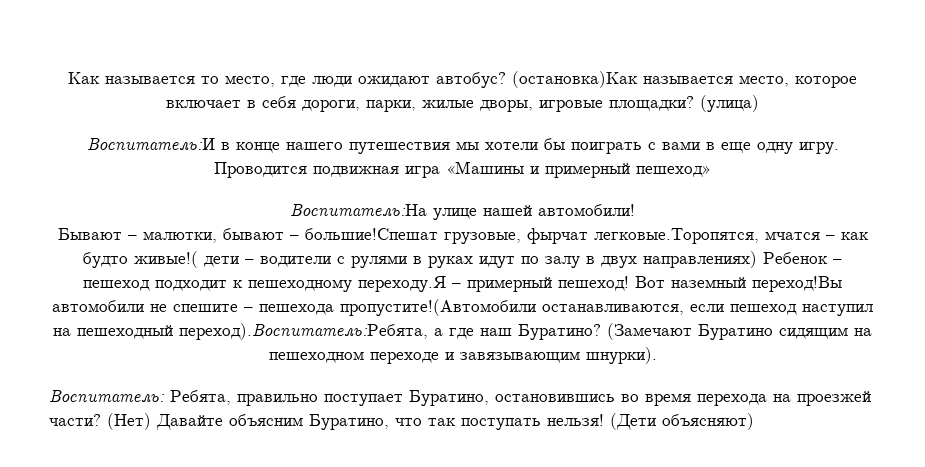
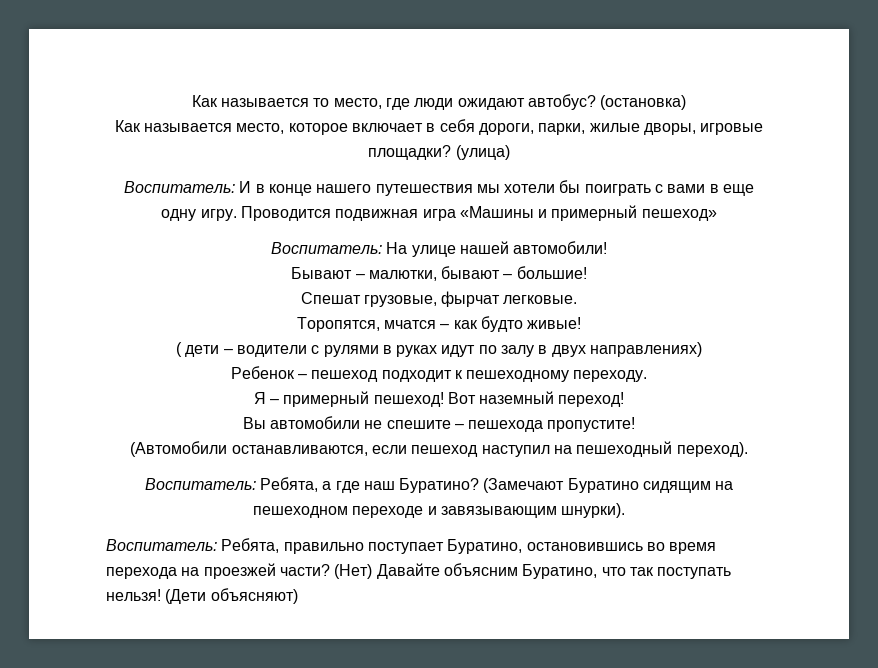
- (остановка)Как называется место, которое включает в себя дороги, парки, жилые дворы, игровые площадки?
+ (остановка)
+ Как называется место, которое включает в себя дороги, парки, жилые дворы, игровые площадки?
- Воспитатель:И в конце нашего путешествия мы хотели бы поиграть с вами в еще одну игру.
+ Воспитатель: И в конце нашего путешествия мы хотели бы поиграть с вами в еще одну игру.
- Воспитатель:На улице нашей автомобили!
+ Воспитатель: На улице нашей автомобили!
- Бывают – малютки, бывают – большие!Спешат грузовые, фырчат легковые.Торопятся, мчатся – как будто живые!( дети – водители с рулями в руках идут по залу в двух направлениях) Ребенок – пешеход подходит к пешеходному переходу.Я – примерный пешеход!
+ Бывают – малютки, бывают – большие!
+ Спешат грузовые, фырчат легковые.
+ Торопятся, мчатся – как будто живые!
+ ( дети – водители с рулями в руках идут по залу в двух направлениях)
+ Ребенок – пешеход подходит к пешеходному переходу.
+ Я – примерный пешеход!
- Вот наземный переход!Вы автомобили не спешите – пешехода пропустите!(Автомобили останавливаются, если пешеход наступил на пешеходный переход).Воспитатель:Ребята, а где наш Буратино?
+ Вот наземный переход!
+ Вы автомобили не спешите – пешехода пропустите!
+ (Автомобили останавливаются, если пешеход наступил на пешеходный переход).
+ Воспитатель: Ребята, а где наш Буратино?

